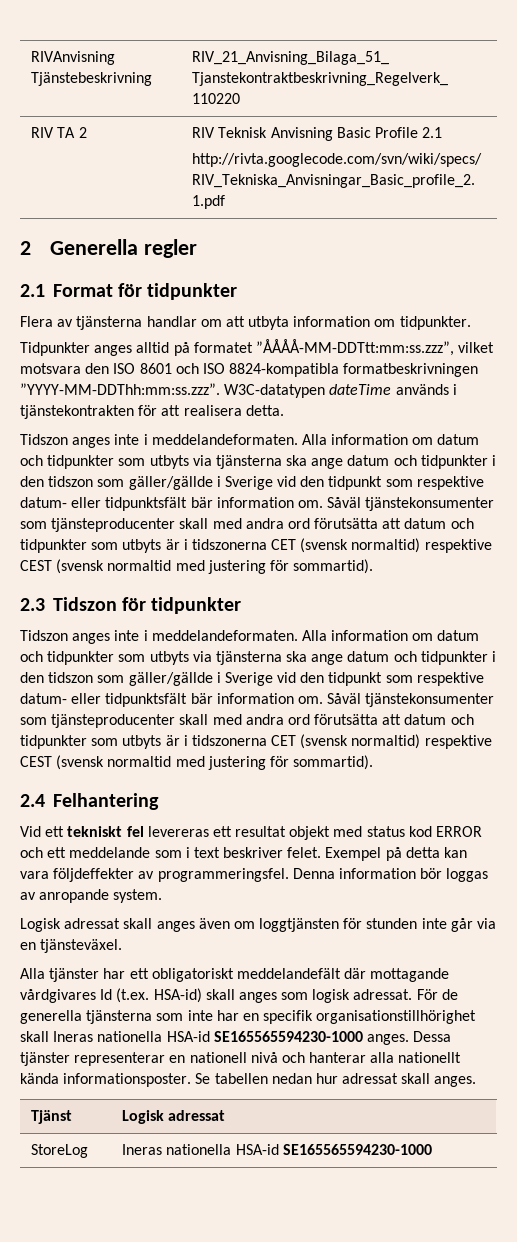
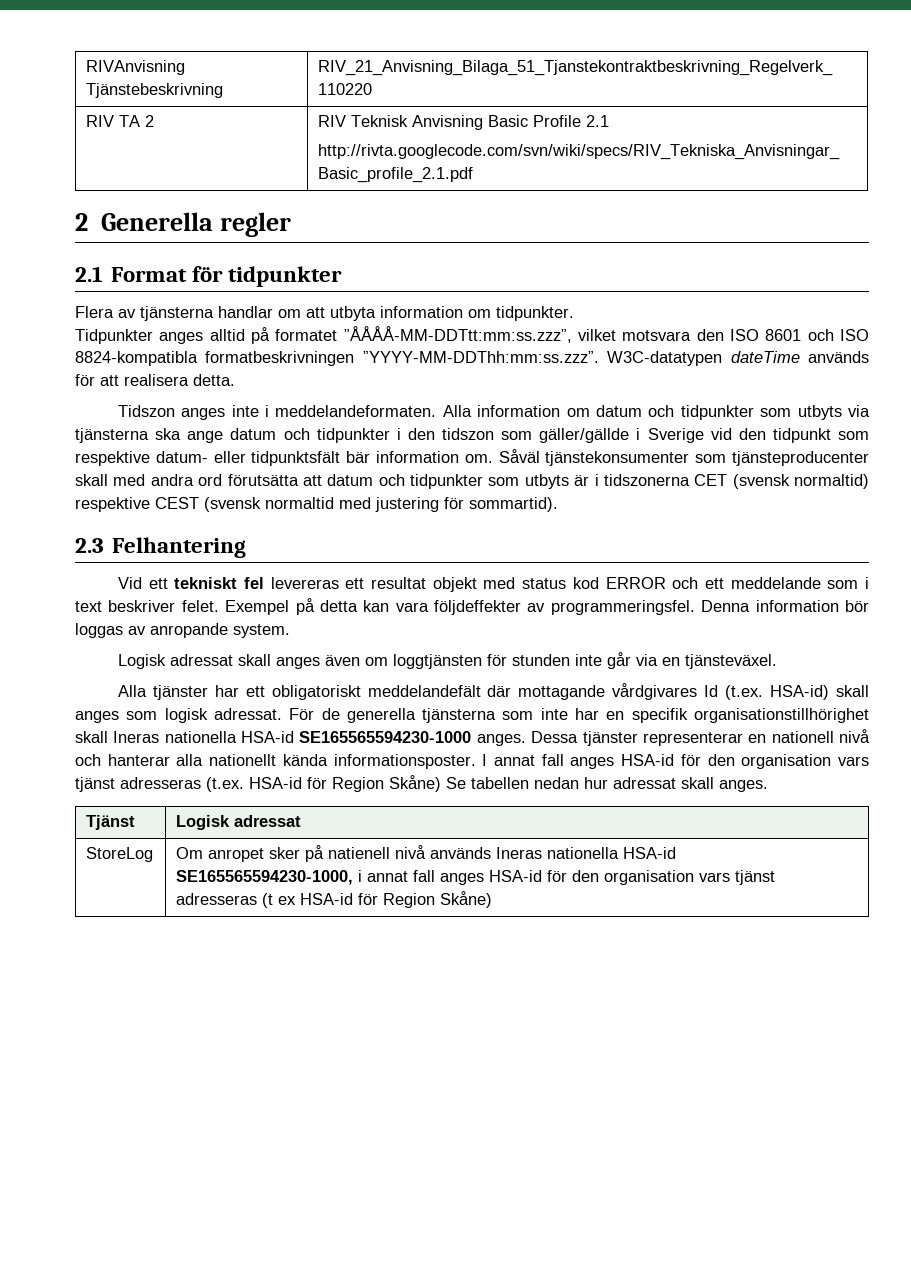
- Tidpunkter anges alltid på formatet ”ÅÅÅÅ-MM-DDTtt:mm:ss.zzz”, vilket motsvara den ISO 8601 och ISO 8824-kompatibla formatbeskrivningen ”YYYY-MM-DDThh:mm:ss.zzz”. W3C-datatypen dateTime används i tjänstekontrakten för att realisera detta.
+ Tidpunkter anges alltid på formatet ”ÅÅÅÅ-MM-DDTtt:mm:ss.zzz”, vilket motsvara den ISO 8601 och ISO 8824-kompatibla formatbeskrivningen ”YYYY-MM-DDThh:mm:ss.zzz”. W3C-datatypen dateTime används för att realisera detta.
- 2.3 Tidszon för tidpunkter
- Tidszon anges inte i meddelandeformaten. Alla information om datum och tidpunkter som utbyts via tjänsterna ska ange datum och tidpunkter i den tidszon som gäller/gällde i Sverige vid den tidpunkt som respektive datum- eller tidpunktsfält bär information om. Såväl tjänstekonsumenter som tjänsteproducenter skall med andra ord förutsätta att datum och tidpunkter som utbyts är i tidszonerna CET (svensk normaltid) respektive CEST (svensk normaltid med justering för sommartid).
- 2.4 Felhantering
+ 2.3 Felhantering
- Se tabellen nedan hur adressat skall anges.
+ I annat fall anges HSA-id för den organisation vars tjänst adresseras (t.ex. HSA-id för Region Skåne) Se tabellen nedan hur adressat skall anges.
- StoreLog | Ineras nationella HSA-id SE165565594230-1000
+ StoreLog | Om anropet sker på natienell nivå används Ineras nationella HSA-id SE165565594230-1000, i annat fall anges HSA-id för den organisation vars tjänst adresseras (t ex HSA-id för Region Skåne)

